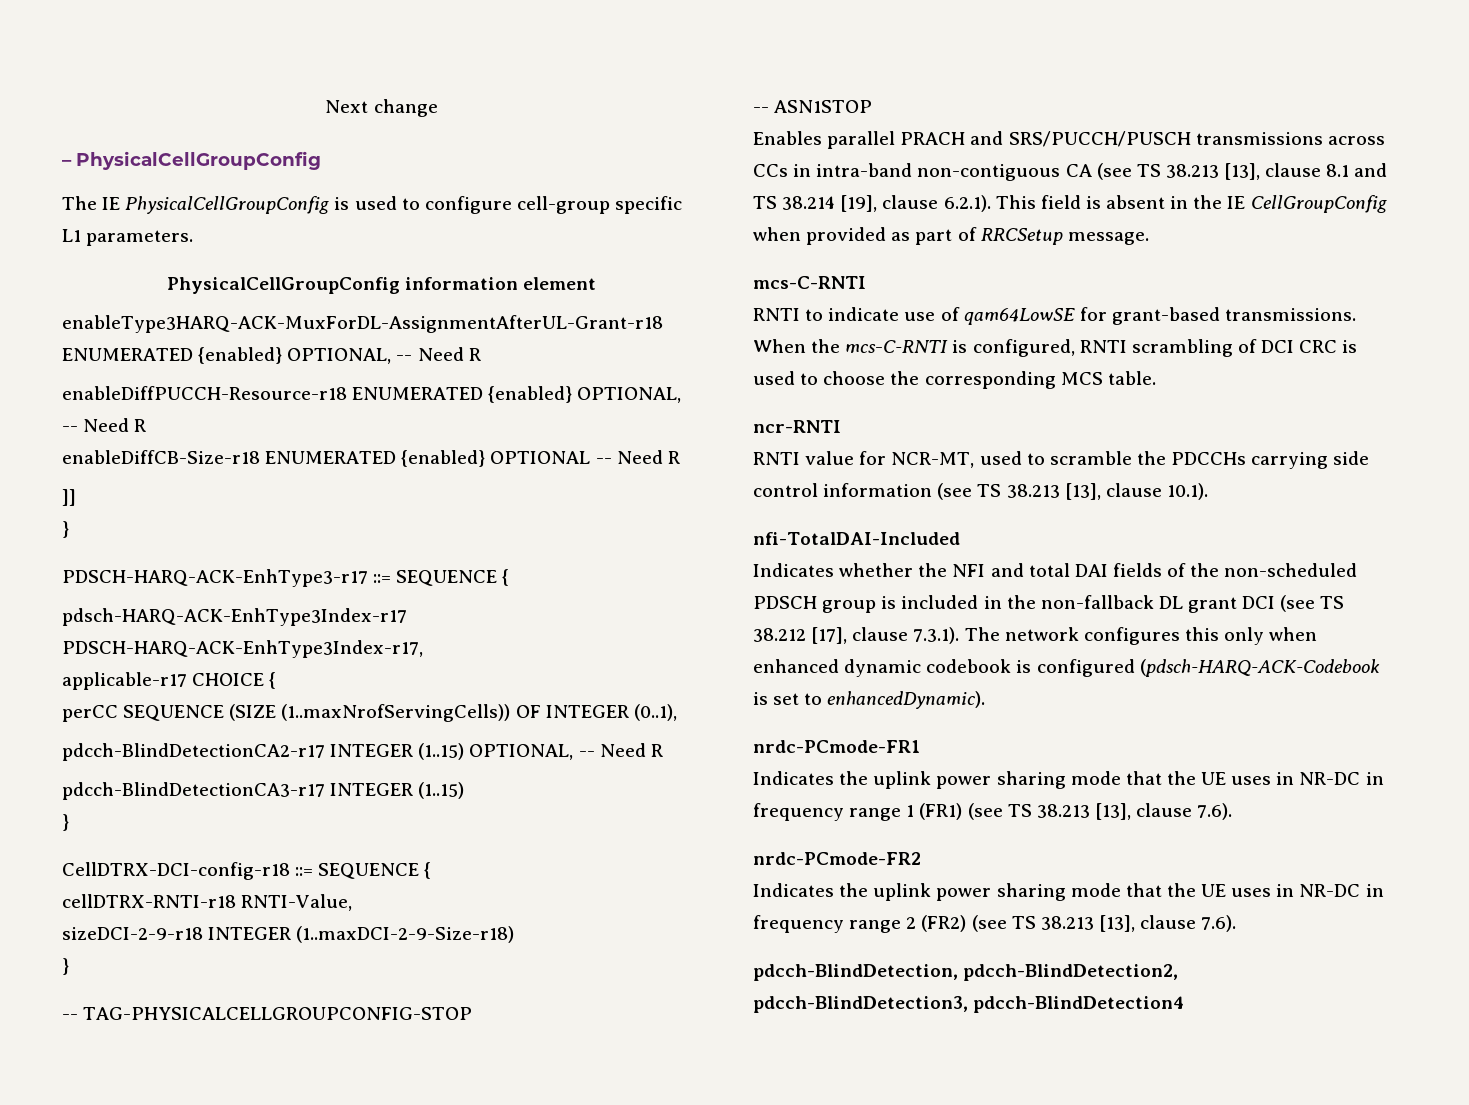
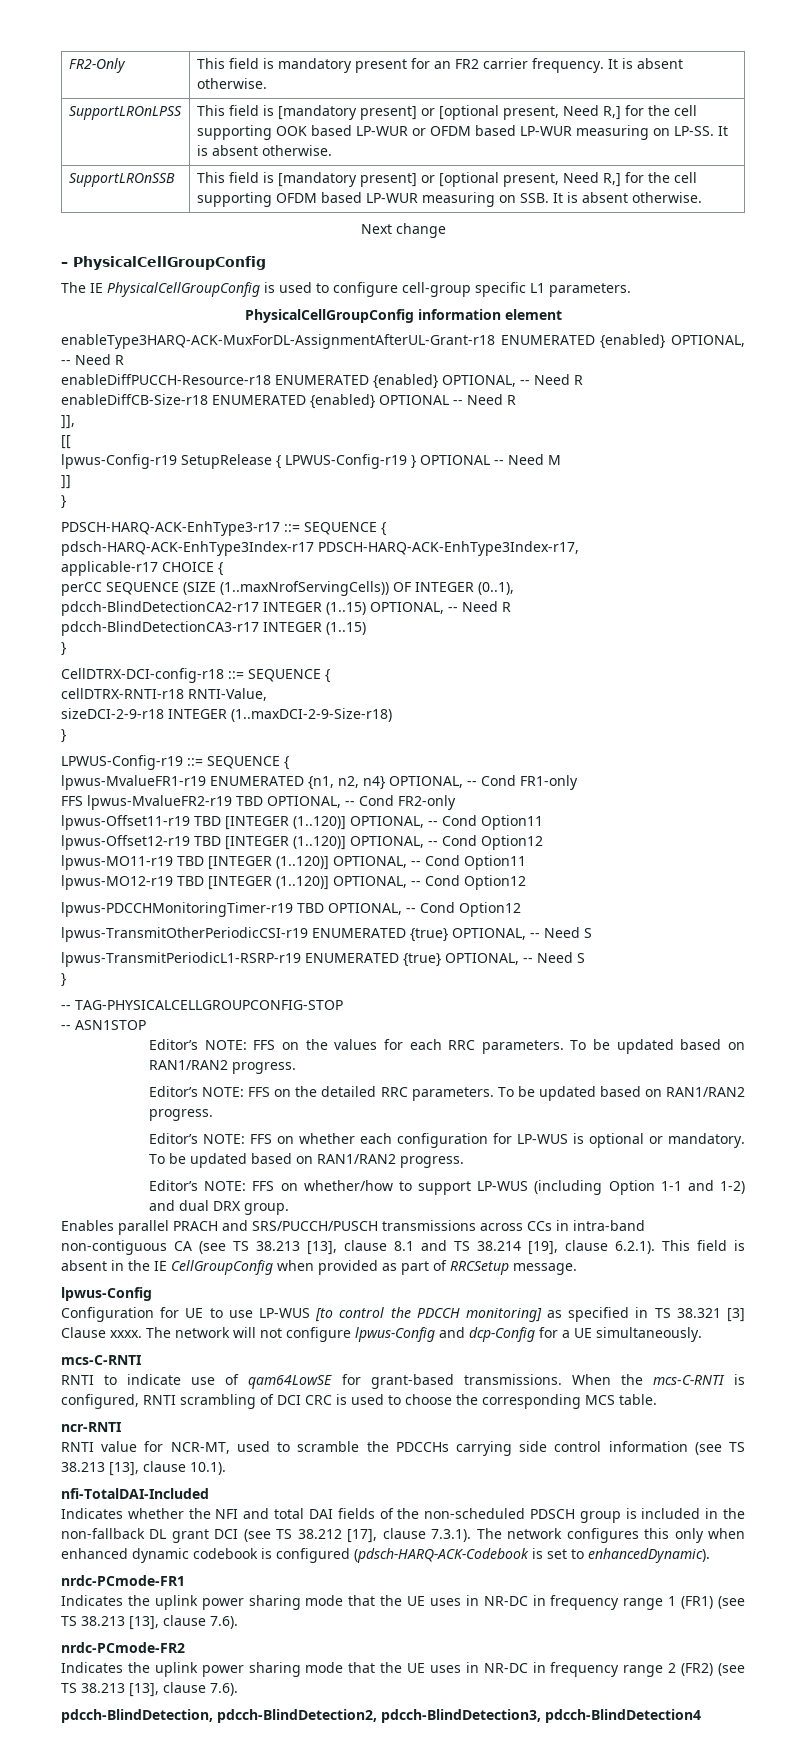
+ FR2-Only | This field is mandatory present for an FR2 carrier frequency. It is absent otherwise.
+ SupportLROnLPSS | This field is [mandatory present] or [optional present, Need R,] for the cell supporting OOK based LP-WUR or OFDM based LP-WUR measuring on LP-SS. It is absent otherwise.
+ SupportLROnSSB | This field is [mandatory present] or [optional present, Need R,] for the cell supporting OFDM based LP-WUR measuring on SSB. It is absent otherwise.
+ ]],
+ [[
+ lpwus-Config-r19 SetupRelease { LPWUS-Config-r19 } OPTIONAL -- Need M
+ LPWUS-Config-r19 ::= SEQUENCE {
+ lpwus-MvalueFR1-r19 ENUMERATED {n1, n2, n4} OPTIONAL, -- Cond FR1-only
+ FFS lpwus-MvalueFR2-r19 TBD OPTIONAL, -- Cond FR2-only
+ lpwus-Offset11-r19 TBD [INTEGER (1..120)] OPTIONAL, -- Cond Option11
+ lpwus-Offset12-r19 TBD [INTEGER (1..120)] OPTIONAL, -- Cond Option12
+ lpwus-MO11-r19 TBD [INTEGER (1..120)] OPTIONAL, -- Cond Option11
+ lpwus-MO12-r19 TBD [INTEGER (1..120)] OPTIONAL, -- Cond Option12
+ lpwus-PDCCHMonitoringTimer-r19 TBD OPTIONAL, -- Cond Option12
+ lpwus-TransmitOtherPeriodicCSI-r19 ENUMERATED {true} OPTIONAL, -- Need S
+ lpwus-TransmitPeriodicL1-RSRP-r19 ENUMERATED {true} OPTIONAL, -- Need S
+ }
  -- TAG-PHYSICALCELLGROUPCONFIG-STOP
  -- ASN1STOP
+ Editor’s NOTE: FFS on the values for each RRC parameters. To be updated based on RAN1/RAN2 progress.
+ Editor’s NOTE: FFS on the detailed RRC parameters. To be updated based on RAN1/RAN2 progress.
+ Editor’s NOTE: FFS on whether each configuration for LP-WUS is optional or mandatory. To be updated based on RAN1/RAN2 progress.
+ Editor’s NOTE: FFS on whether/how to support LP-WUS (including Option 1-1 and 1-2) and dual DRX group.
  Enables parallel PRACH and SRS/PUCCH/PUSCH transmissions across CCs in intra-band non-contiguous CA (see TS 38.213 [13], clause 8.1 and TS 38.214 [19], clause 6.2.1). This field is absent in the IE CellGroupConfig when provided as part of RRCSetup message.
+ lpwus-Config
+ Configuration for UE to use LP-WUS [to control the PDCCH monitoring] as specified in TS 38.321 [3] Clause xxxx. The network will not configure lpwus-Config and dcp-Config for a UE simultaneously.

